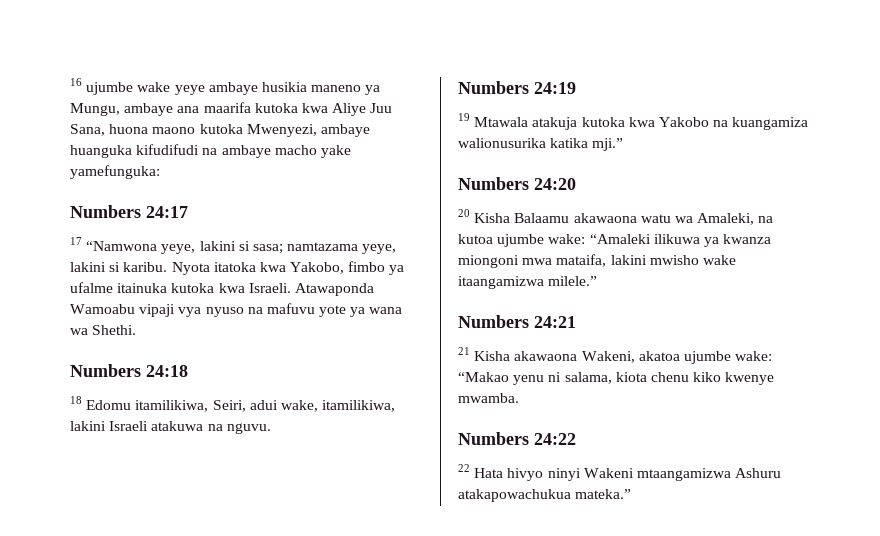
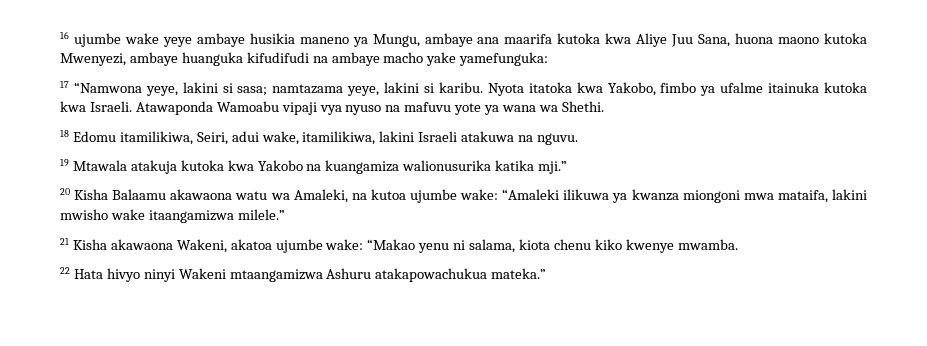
- Numbers 24:17
- Numbers 24:18
- Numbers 24:19
- Numbers 24:20
- Numbers 24:21
- Numbers 24:22

